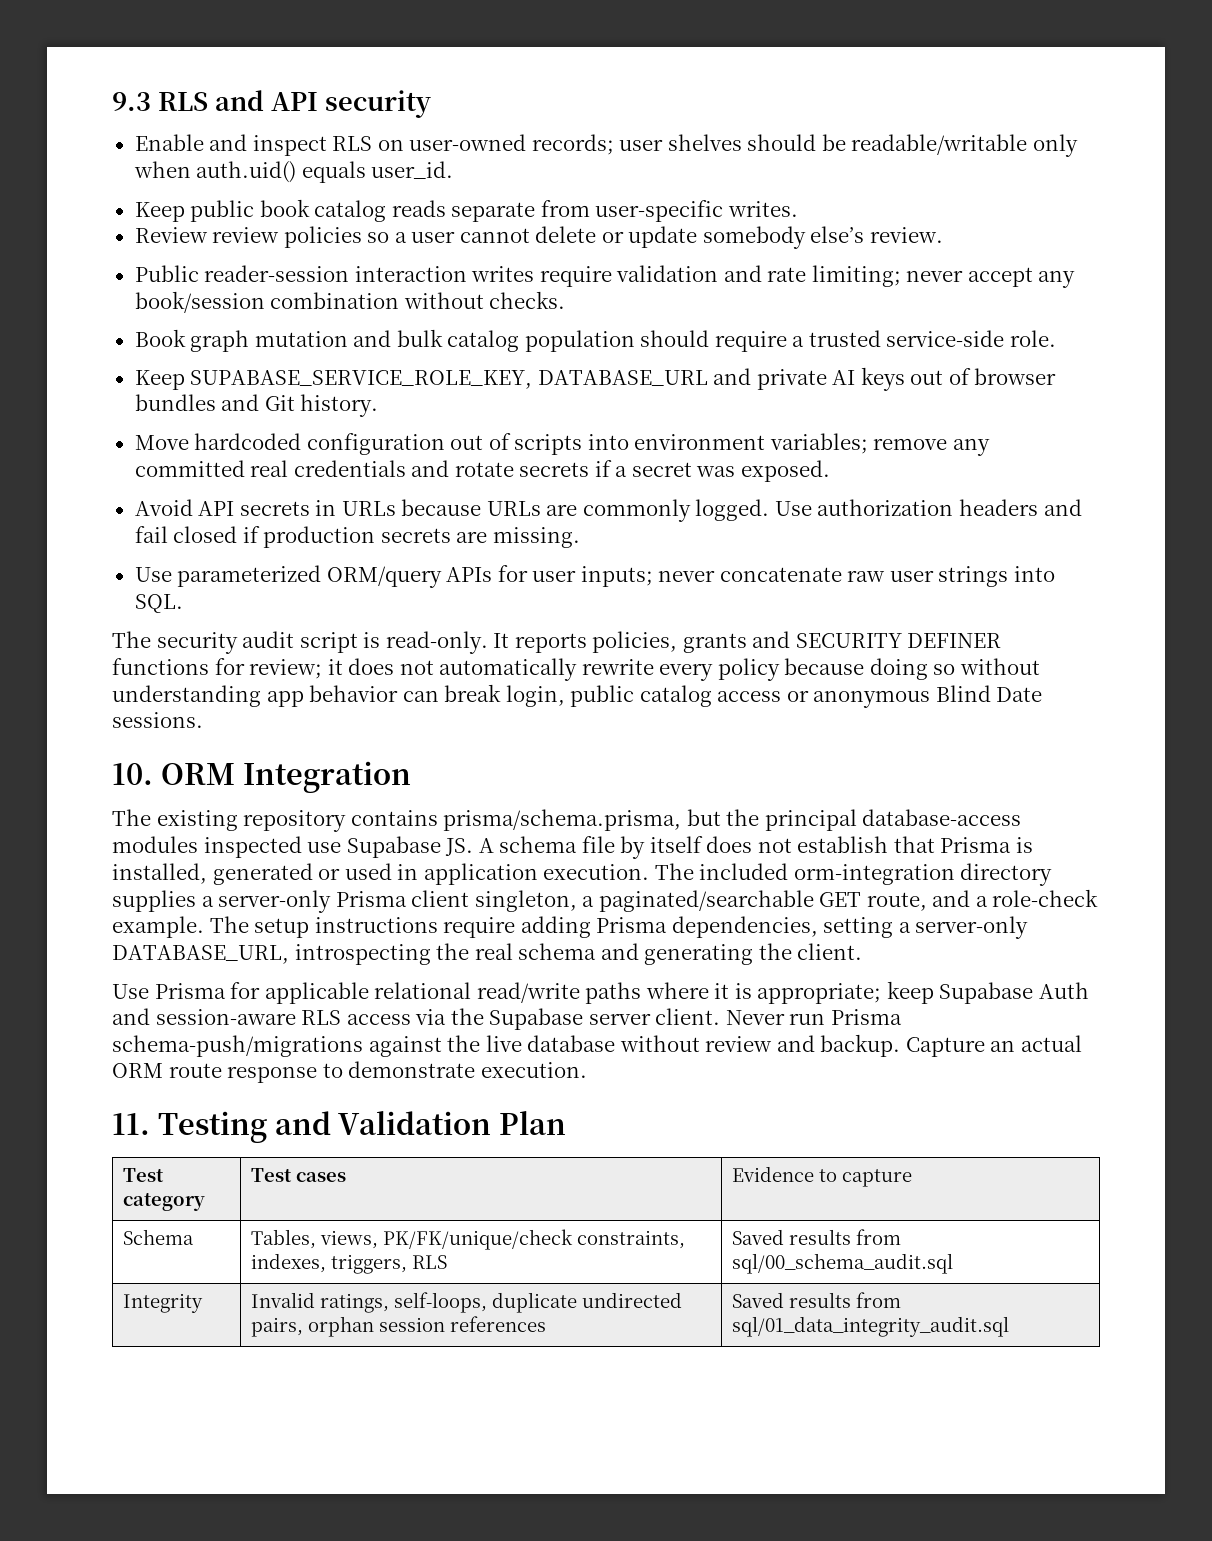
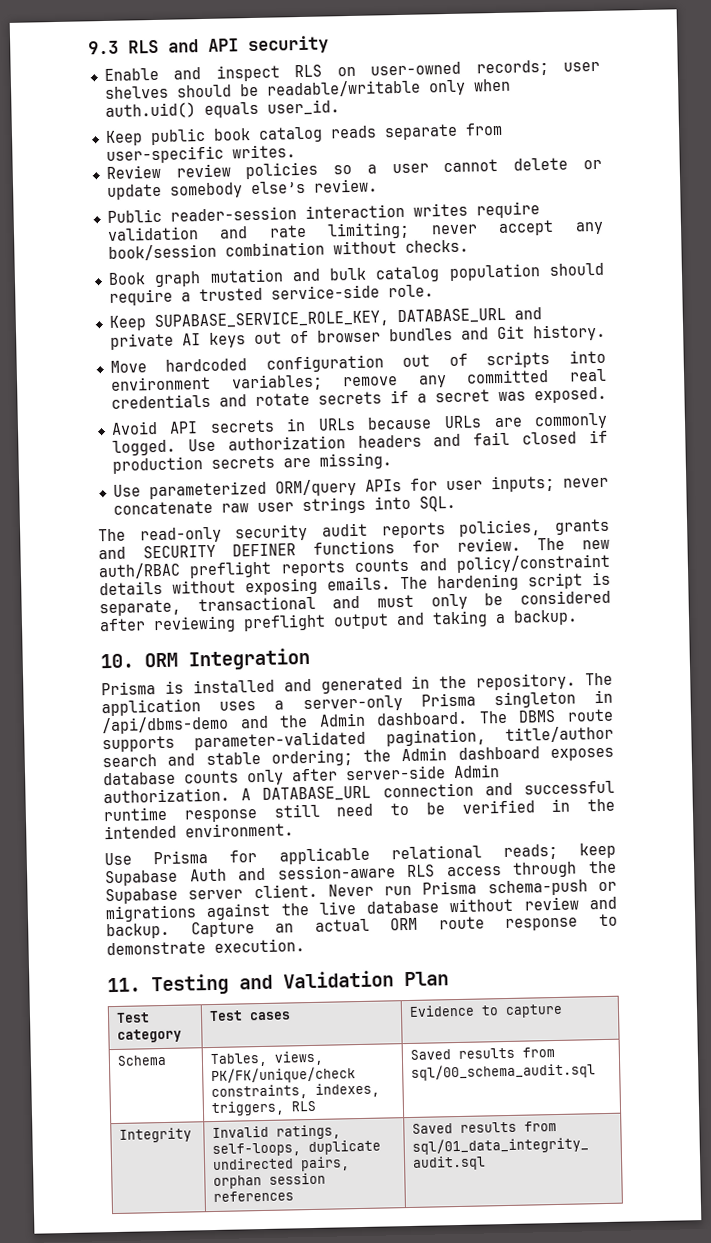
- The security audit script is read-only. It reports policies, grants and SECURITY DEFINER functions for review; it does not automatically rewrite every policy because doing so without understanding app behavior can break login, public catalog access or anonymous Blind Date sessions.
+ The read-only security audit reports policies, grants and SECURITY DEFINER functions for review. The new auth/RBAC preflight reports counts and policy/constraint details without exposing emails. The hardening script is separate, transactional and must only be considered after reviewing preflight output and taking a backup.
  10. ORM Integration
- The existing repository contains prisma/schema.prisma, but the principal database-access modules inspected use Supabase JS. A schema file by itself does not establish that Prisma is installed, generated or used in application execution. The included orm-integration directory supplies a server-only Prisma client singleton, a paginated/searchable GET route, and a role-check example. The setup instructions require adding Prisma dependencies, setting a server-only DATABASE_URL, introspecting the real schema and generating the client.
+ Prisma is installed and generated in the repository. The application uses a server-only Prisma singleton in /api/dbms-demo and the Admin dashboard. The DBMS route supports parameter-validated pagination, title/author search and stable ordering; the Admin dashboard exposes database counts only after server-side Admin authorization. A DATABASE_URL connection and successful runtime response still need to be verified in the intended environment.
- Use Prisma for applicable relational read/write paths where it is appropriate; keep Supabase Auth and session-aware RLS access via the Supabase server client.
+ Use Prisma for applicable relational reads; keep Supabase Auth and session-aware RLS access through the Supabase server client.
- Never run Prisma schema-push/migrations against the live database without review and backup.
+ Never run Prisma schema-push or migrations against the live database without review and backup.

